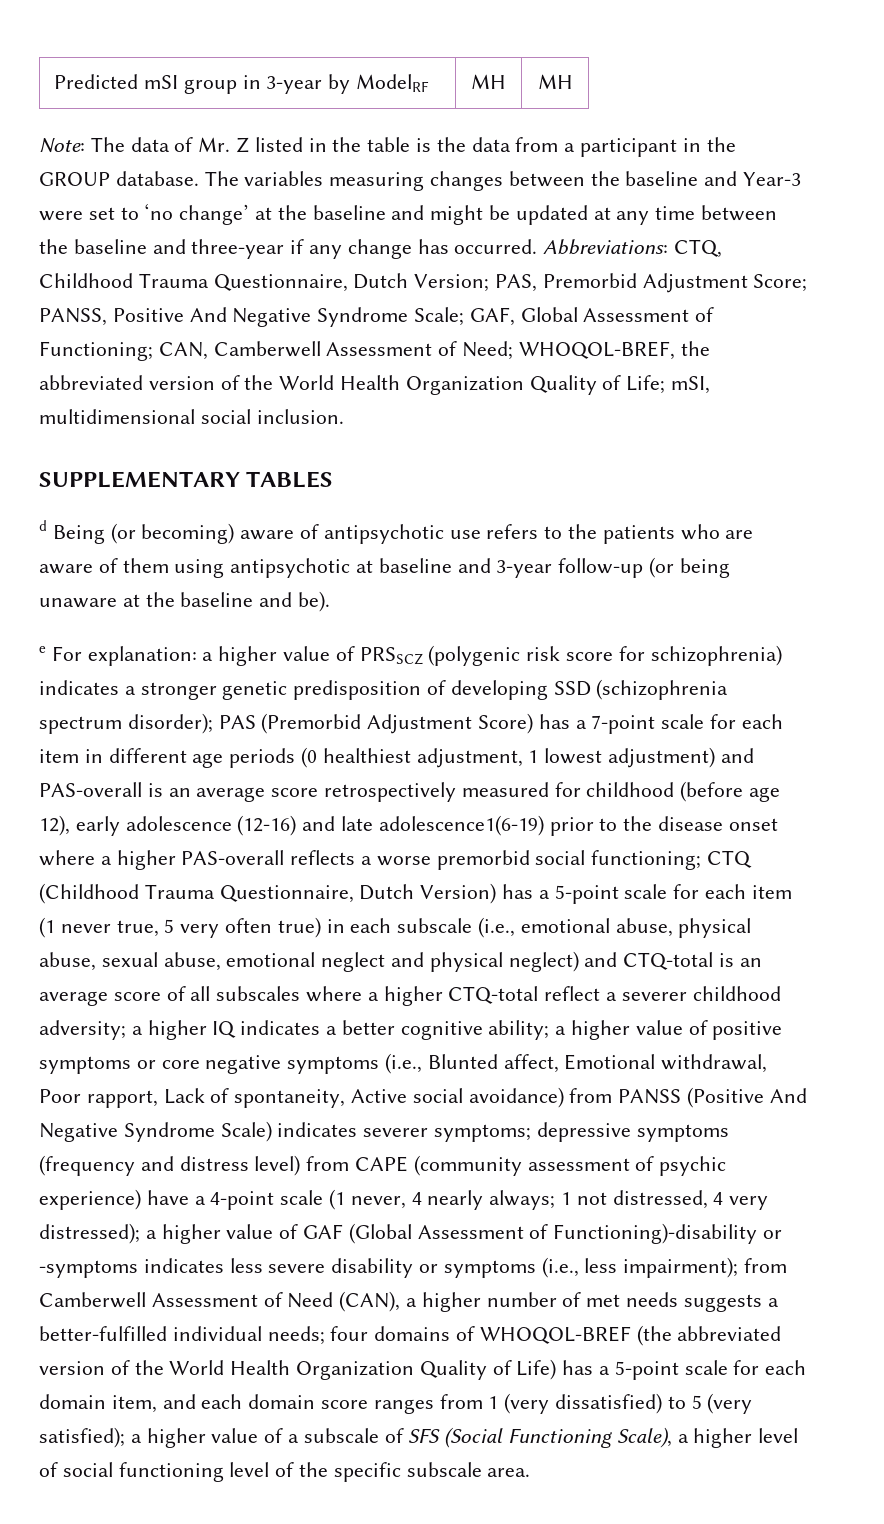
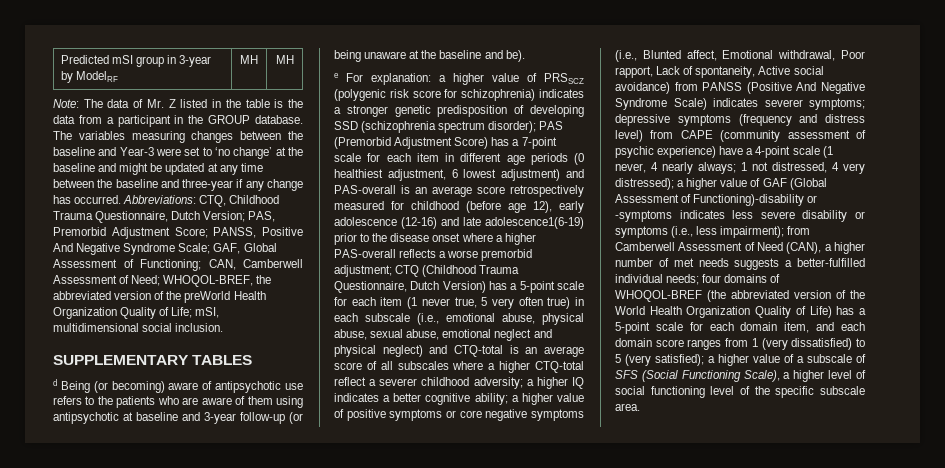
- Abbreviations: CTQ, Childhood Trauma Questionnaire, Dutch Version; PAS, Premorbid Adjustment Score; PANSS, Positive And Negative Syndrome Scale; GAF, Global Assessment of Functioning; CAN, Camberwell Assessment of Need; WHOQOL-BREF, the abbreviated version of the World Health Organization Quality of Life; mSI, multidimensional social inclusion.
+ Abbreviations: CTQ, Childhood Trauma Questionnaire, Dutch Version; PAS, Premorbid Adjustment Score; PANSS, Positive And Negative Syndrome Scale; GAF, Global Assessment of Functioning; CAN, Camberwell Assessment of Need; WHOQOL-BREF, the abbreviated version of the preWorld Health Organization Quality of Life; mSI, multidimensional social inclusion.
- PAS (Premorbid Adjustment Score) has a 7-point scale for each item in different age periods (0 healthiest adjustment, 1 lowest adjustment) and PAS-overall is an average score retrospectively measured for childhood (before age 12), early adolescence (12-16) and late adolescence1(6-19) prior to the disease onset where a higher PAS-overall reflects a worse premorbid social functioning;
+ PAS (Premorbid Adjustment Score) has a 7-point scale for each item in different age periods (0 healthiest adjustment, 6 lowest adjustment) and PAS-overall is an average score retrospectively measured for childhood (before age 12), early adolescence (12-16) and late adolescence1(6-19) prior to the disease onset where a higher PAS-overall reflects a worse premorbid adjustment;

